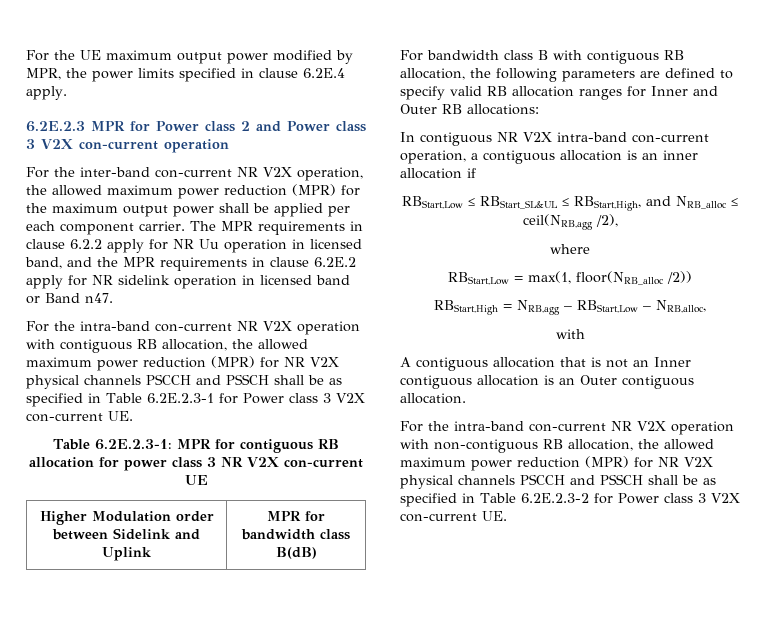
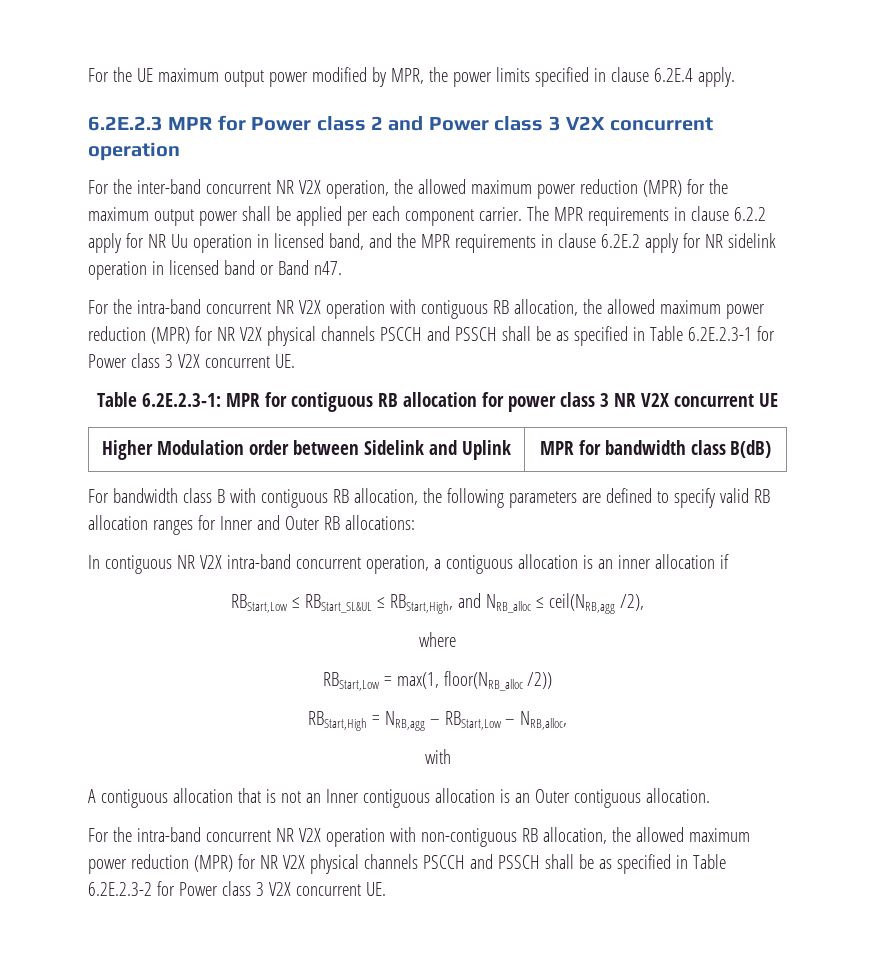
- 6.2E.2.3 MPR for Power class 2 and Power class 3 V2X con-current operation
+ 6.2E.2.3 MPR for Power class 2 and Power class 3 V2X concurrent operation
- For the inter-band con-current NR V2X operation, the allowed maximum power reduction (MPR) for the maximum output power shall be applied per each component carrier.
+ For the inter-band concurrent NR V2X operation, the allowed maximum power reduction (MPR) for the maximum output power shall be applied per each component carrier.
- For the intra-band con-current NR V2X operation with contiguous RB allocation, the allowed maximum power reduction (MPR) for NR V2X physical channels PSCCH and PSSCH shall be as specified in Table 6.2E.2.3-1 for Power class 3 V2X con-current UE.
+ For the intra-band concurrent NR V2X operation with contiguous RB allocation, the allowed maximum power reduction (MPR) for NR V2X physical channels PSCCH and PSSCH shall be as specified in Table 6.2E.2.3-1 for Power class 3 V2X concurrent UE.
- Table 6.2E.2.3-1: MPR for contiguous RB allocation for power class 3 NR V2X con-current UE
+ Table 6.2E.2.3-1: MPR for contiguous RB allocation for power class 3 NR V2X concurrent UE
- In contiguous NR V2X intra-band con-current operation, a contiguous allocation is an inner allocation if
+ In contiguous NR V2X intra-band concurrent operation, a contiguous allocation is an inner allocation if
- For the intra-band con-current NR V2X operation with non-contiguous RB allocation, the allowed maximum power reduction (MPR) for NR V2X physical channels PSCCH and PSSCH shall be as specified in Table 6.2E.2.3-2 for Power class 3 V2X con-current UE.
+ For the intra-band concurrent NR V2X operation with non-contiguous RB allocation, the allowed maximum power reduction (MPR) for NR V2X physical channels PSCCH and PSSCH shall be as specified in Table 6.2E.2.3-2 for Power class 3 V2X concurrent UE.

